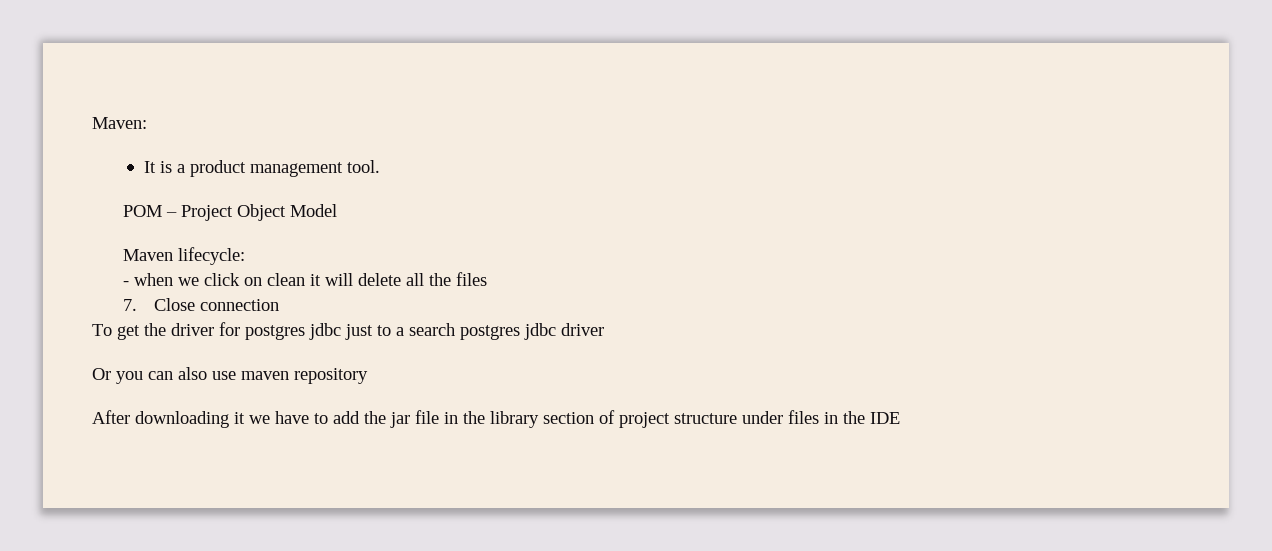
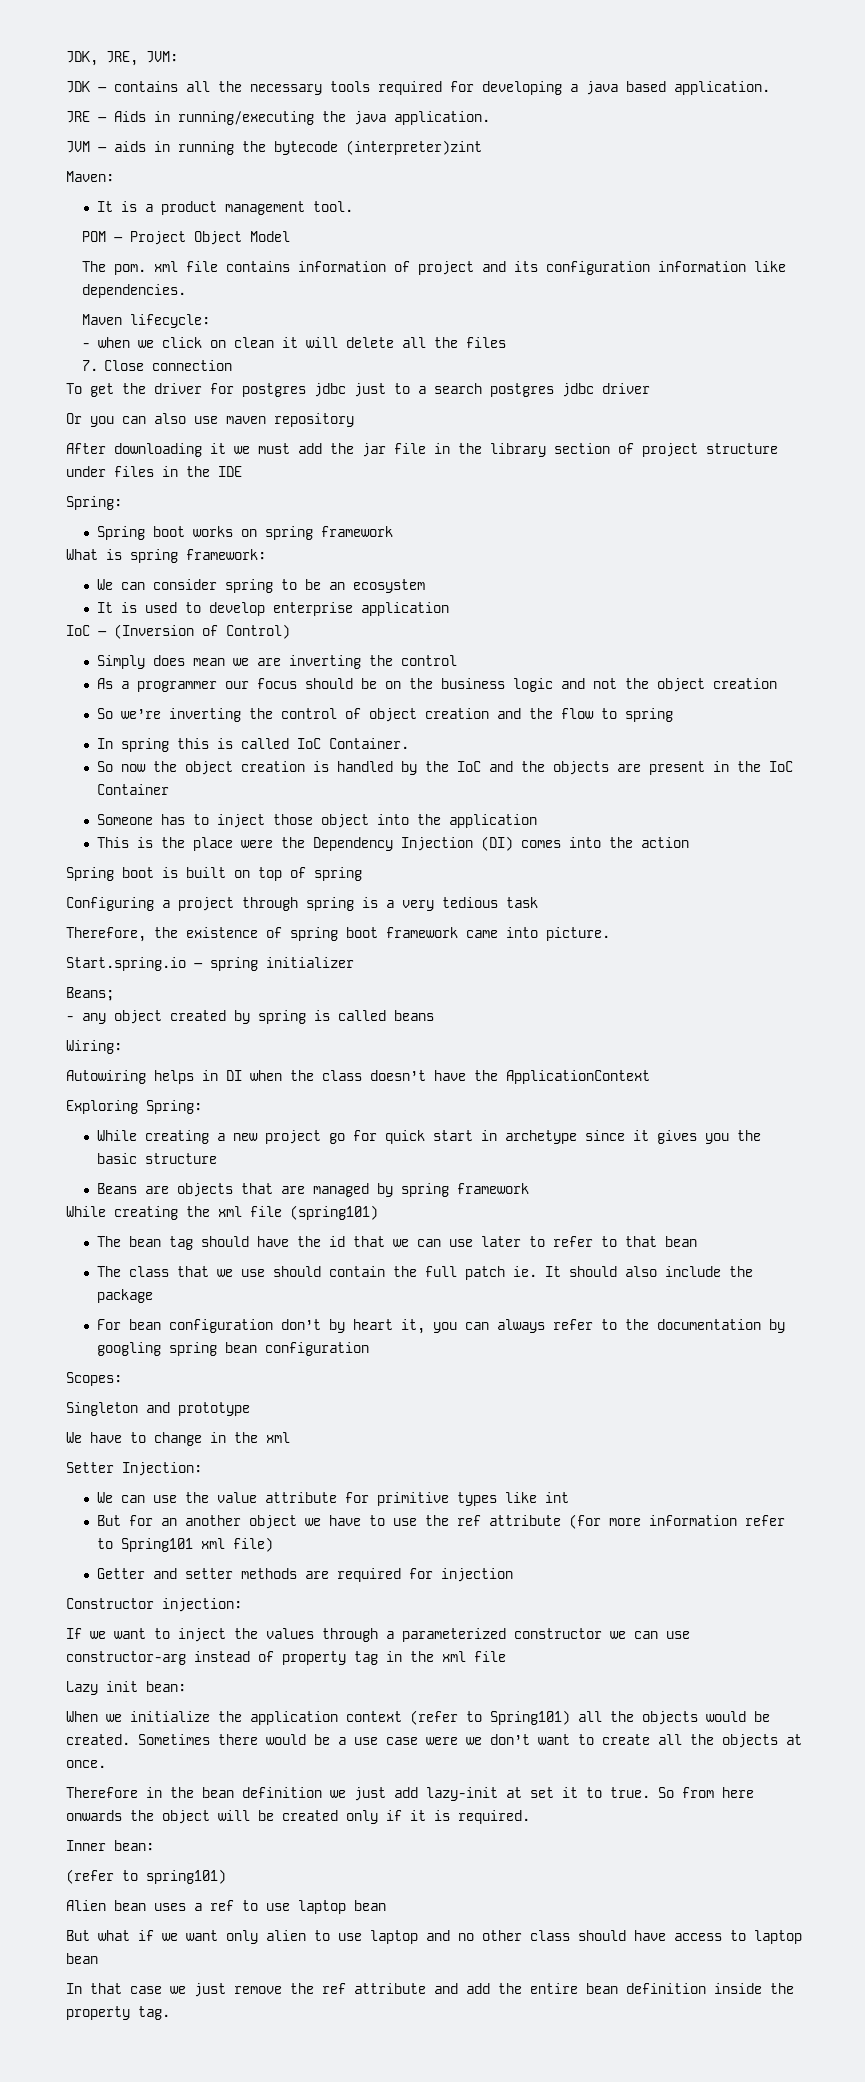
+ JDK, JRE, JVM:
+ JDK – contains all the necessary tools required for developing a java based application.
+ JRE – Aids in running/executing the java application.
+ JVM – aids in running the bytecode (interpreter)zint
+ The pom. xml file contains information of project and its configuration information like dependencies.
- After downloading it we have to add the jar file in the library section of project structure under files in the IDE
+ After downloading it we must add the jar file in the library section of project structure under files in the IDE
+ Spring:
+ Spring boot works on spring framework
+ What is spring framework:
+ We can consider spring to be an ecosystem
+ It is used to develop enterprise application
+ IoC – (Inversion of Control)
+ Simply does mean we are inverting the control
+ As a programmer our focus should be on the business logic and not the object creation
+ So we’re inverting the control of object creation and the flow to spring
+ In spring this is called IoC Container.
+ So now the object creation is handled by the IoC and the objects are present in the IoC Container
+ Someone has to inject those object into the application
+ This is the place were the Dependency Injection (DI) comes into the action
+ Spring boot is built on top of spring
+ Configuring a project through spring is a very tedious task
+ Therefore, the existence of spring boot framework came into picture.
+ Start.spring.io – spring initializer
+ Beans;
+ - any object created by spring is called beans
+ Wiring:
+ Autowiring helps in DI when the class doesn’t have the ApplicationContext
+ Exploring Spring:
+ While creating a new project go for quick start in archetype since it gives you the basic structure
+ Beans are objects that are managed by spring framework
+ While creating the xml file (spring101)
+ The bean tag should have the id that we can use later to refer to that bean
+ The class that we use should contain the full patch ie. It should also include the package
+ For bean configuration don’t by heart it, you can always refer to the documentation by googling spring bean configuration
+ Scopes:
+ Singleton and prototype
+ We have to change in the xml
+ Setter Injection:
+ We can use the value attribute for primitive types like int
+ But for an another object we have to use the ref attribute (for more information refer to Spring101 xml file)
+ Getter and setter methods are required for injection
+ Constructor injection:
+ If we want to inject the values through a parameterized constructor we can use constructor-arg instead of property tag in the xml file
+ Lazy init bean:
+ When we initialize the application context (refer to Spring101) all the objects would be created. Sometimes there would be a use case were we don’t want to create all the objects at once.
+ Therefore in the bean definition we just add lazy-init at set it to true. So from here onwards the object will be created only if it is required.
+ Inner bean:
+ (refer to spring101)
+ Alien bean uses a ref to use laptop bean
+ But what if we want only alien to use laptop and no other class should have access to laptop bean
+ In that case we just remove the ref attribute and add the entire bean definition inside the property tag.

